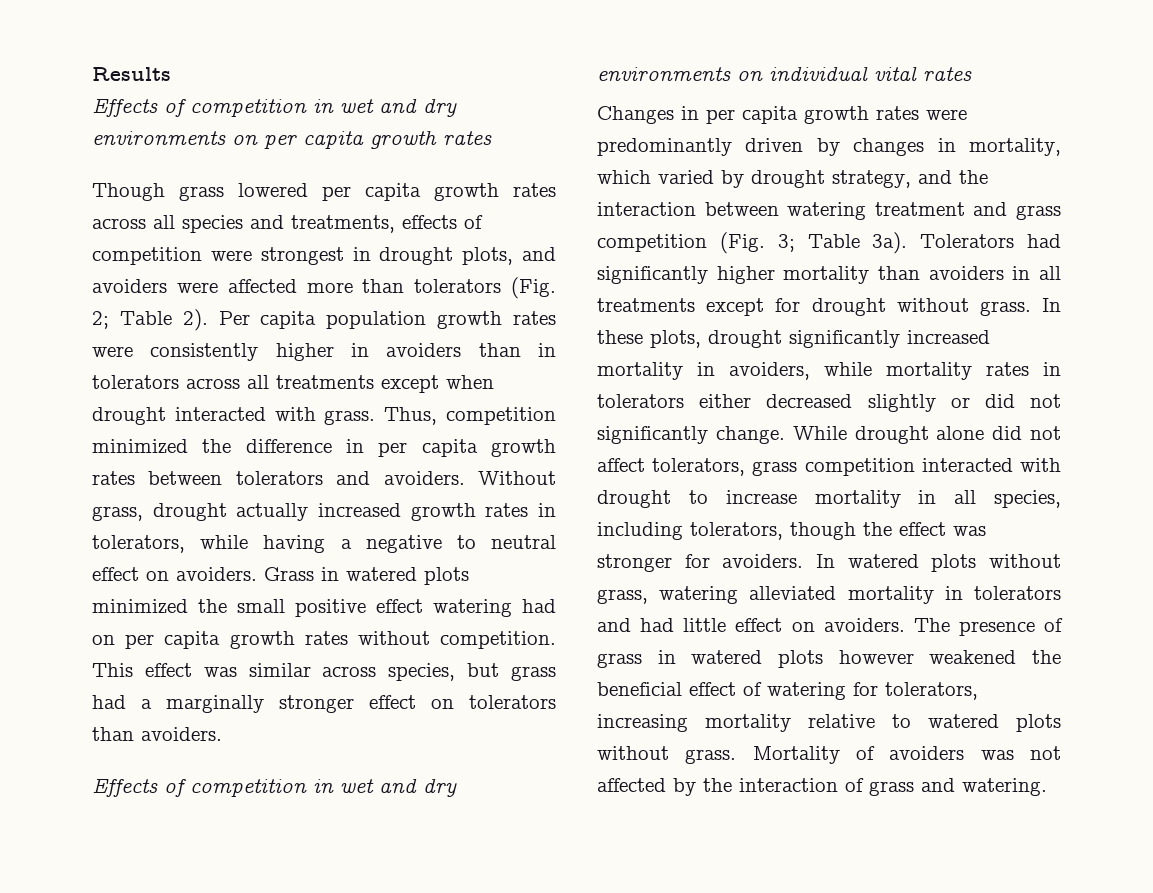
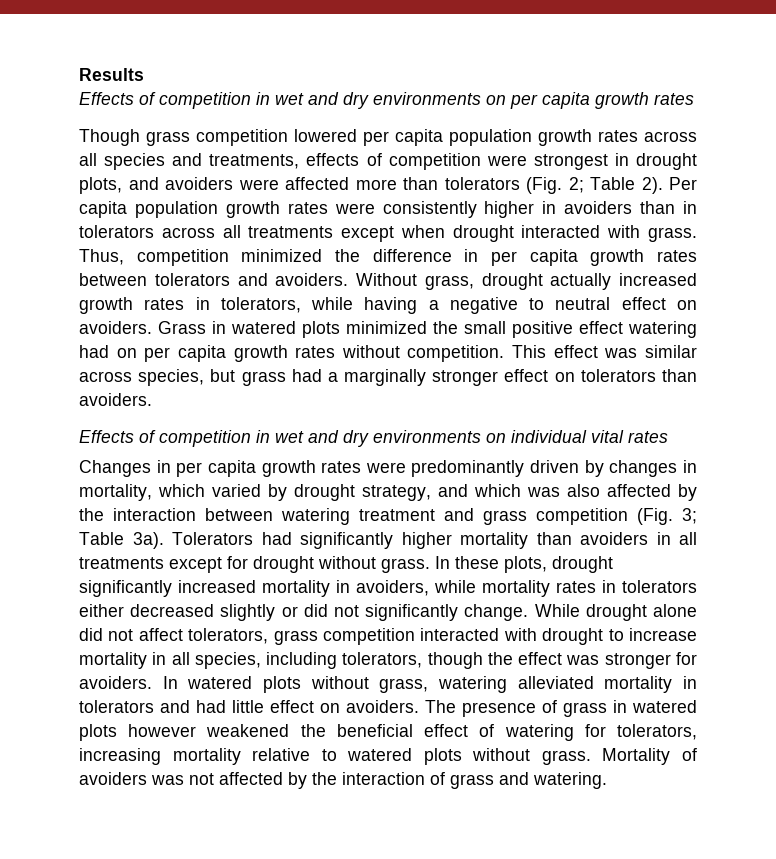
- Though grass lowered per capita growth rates across all species and treatments, effects of competition were strongest in drought plots, and avoiders were affected more than tolerators (Fig. 2; Table 2).
+ Though grass competition lowered per capita population growth rates across all species and treatments, effects of competition were strongest in drought plots, and avoiders were affected more than tolerators (Fig. 2; Table 2).
- Changes in per capita growth rates were predominantly driven by changes in mortality, which varied by drought strategy, and the interaction between watering treatment and grass competition (Fig. 3; Table 3a).
+ Changes in per capita growth rates were predominantly driven by changes in mortality, which varied by drought strategy, and which was also affected by the interaction between watering treatment and grass competition (Fig. 3; Table 3a).

